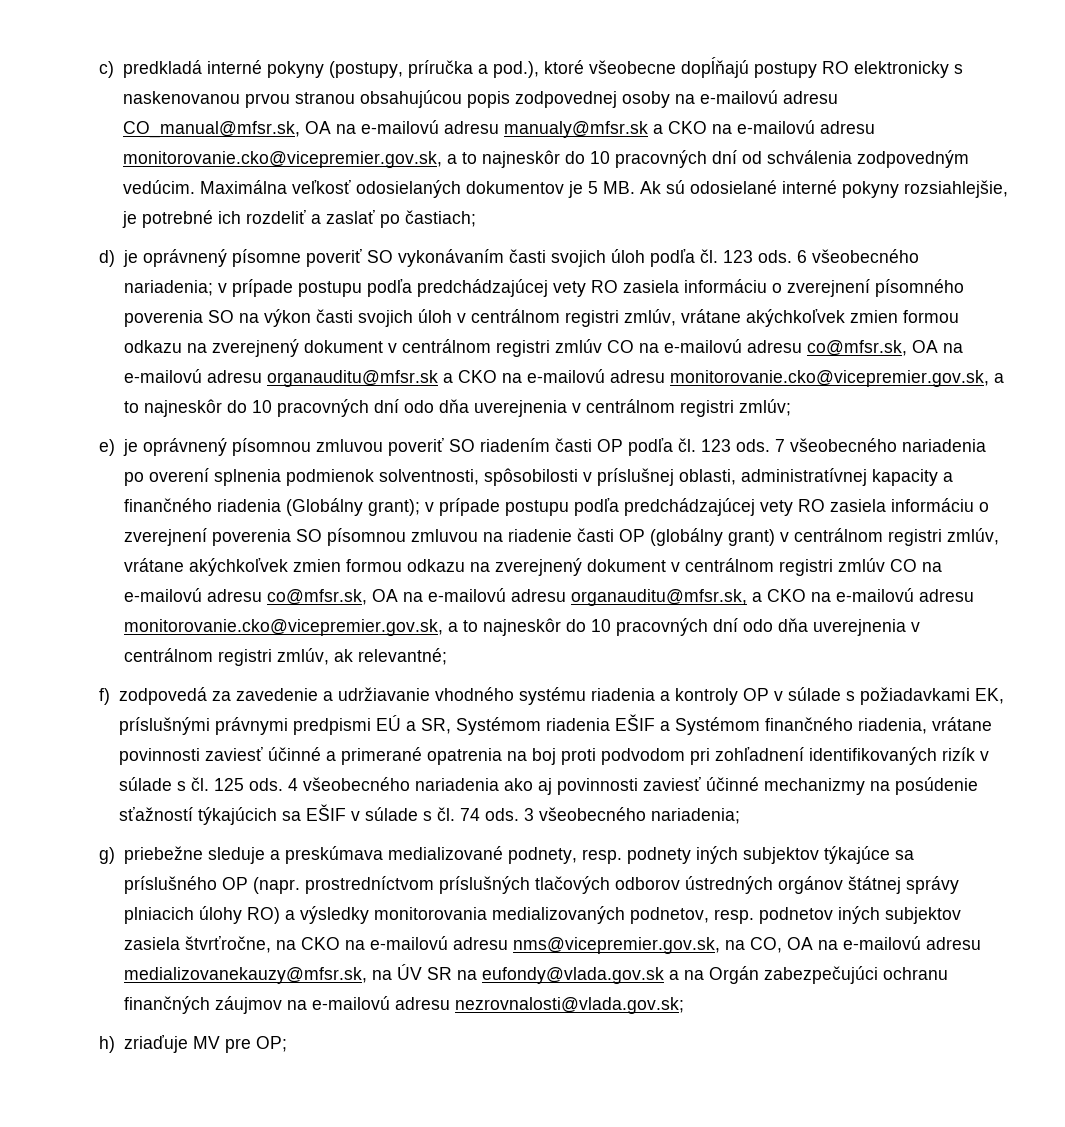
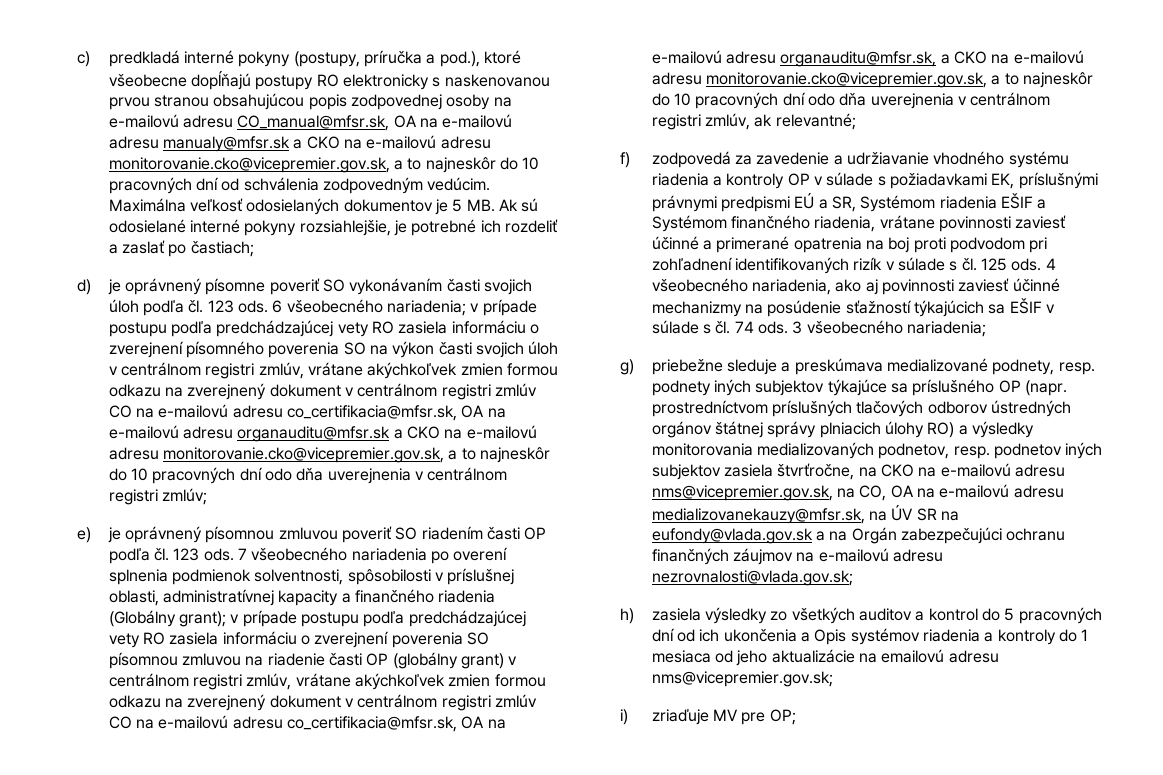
- v prípade postupu podľa predchádzajúcej vety RO zasiela informáciu o zverejnení písomného poverenia SO na výkon časti svojich úloh v centrálnom registri zmlúv, vrátane akýchkoľvek zmien formou odkazu na zverejnený dokument v centrálnom registri zmlúv CO na e-mailovú adresu co@mfsr.sk, OA na e-mailovú adresu organauditu@mfsr.sk a CKO na e-mailovú adresu monitorovanie.cko@vicepremier.gov.sk, a to najneskôr do 10 pracovných dní odo dňa uverejnenia v centrálnom registri zmlúv;
+ v prípade postupu podľa predchádzajúcej vety RO zasiela informáciu o zverejnení písomného poverenia SO na výkon časti svojich úloh v centrálnom registri zmlúv, vrátane akýchkoľvek zmien formou odkazu na zverejnený dokument v centrálnom registri zmlúv CO na e-mailovú adresu co_certifikacia@mfsr.sk, OA na e-mailovú adresu organauditu@mfsr.sk a CKO na e-mailovú adresu monitorovanie.cko@vicepremier.gov.sk, a to najneskôr do 10 pracovných dní odo dňa uverejnenia v centrálnom registri zmlúv;
- v prípade postupu podľa predchádzajúcej vety RO zasiela informáciu o zverejnení poverenia SO písomnou zmluvou na riadenie časti OP (globálny grant) v centrálnom registri zmlúv, vrátane akýchkoľvek zmien formou odkazu na zverejnený dokument v centrálnom registri zmlúv CO na e-mailovú adresu co@mfsr.sk, OA na e-mailovú adresu organauditu@mfsr.sk, a CKO na e-mailovú adresu monitorovanie.cko@vicepremier.gov.sk, a to najneskôr do 10 pracovných dní odo dňa uverejnenia v centrálnom registri zmlúv, ak relevantné;
+ v prípade postupu podľa predchádzajúcej vety RO zasiela informáciu o zverejnení poverenia SO písomnou zmluvou na riadenie časti OP (globálny grant) v centrálnom registri zmlúv, vrátane akýchkoľvek zmien formou odkazu na zverejnený dokument v centrálnom registri zmlúv CO na e-mailovú adresu co_certifikacia@mfsr.sk, OA na e-mailovú adresu organauditu@mfsr.sk, a CKO na e-mailovú adresu monitorovanie.cko@vicepremier.gov.sk, a to najneskôr do 10 pracovných dní odo dňa uverejnenia v centrálnom registri zmlúv, ak relevantné;
- 4 všeobecného nariadenia ako aj povinnosti zaviesť účinné mechanizmy na posúdenie sťažností týkajúcich sa EŠIF v súlade s čl. 74 ods.
+ 4 všeobecného nariadenia, ako aj povinnosti zaviesť účinné mechanizmy na posúdenie sťažností týkajúcich sa EŠIF v súlade s čl. 74 ods.
- h) zriaďuje MV pre OP;
+ h) zasiela výsledky zo všetkých auditov a kontrol do 5 pracovných dní od ich ukončenia a Opis systémov riadenia a kontroly do 1 mesiaca od jeho aktualizácie na emailovú adresu nms@vicepremier.gov.sk;
+ i) zriaďuje MV pre OP;

